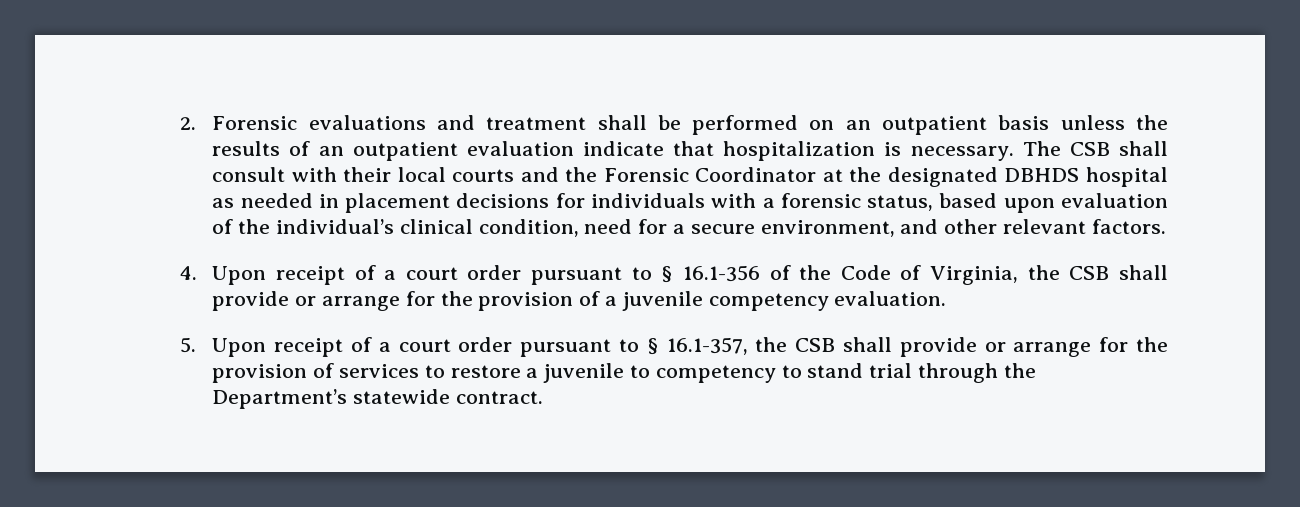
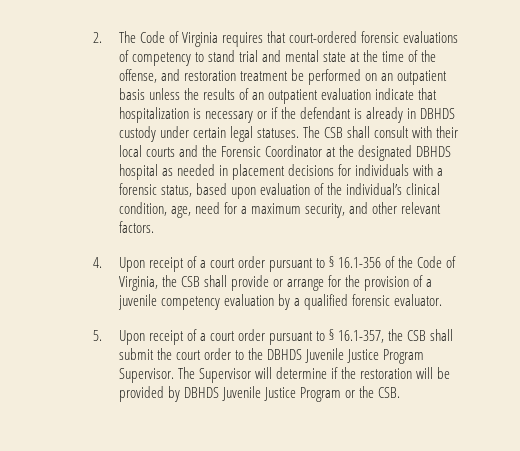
- 2. Forensic evaluations and treatment shall be performed on an outpatient basis unless the results of an outpatient evaluation indicate that hospitalization is necessary.
+ 2. The Code of Virginia requires that court-ordered forensic evaluations of competency to stand trial and mental state at the time of the offense, and restoration treatment be performed on an outpatient basis unless the results of an outpatient evaluation indicate that hospitalization is necessary or if the defendant is already in DBHDS custody under certain legal statuses.
- The CSB shall consult with their local courts and the Forensic Coordinator at the designated DBHDS hospital as needed in placement decisions for individuals with a forensic status, based upon evaluation of the individual’s clinical condition, need for a secure environment, and other relevant factors.
+ The CSB shall consult with their local courts and the Forensic Coordinator at the designated DBHDS hospital as needed in placement decisions for individuals with a forensic status, based upon evaluation of the individual’s clinical condition, age, need for a maximum security, and other relevant factors.
- 4. Upon receipt of a court order pursuant to § 16.1-356 of the Code of Virginia, the CSB shall provide or arrange for the provision of a juvenile competency evaluation.
+ 4. Upon receipt of a court order pursuant to § 16.1-356 of the Code of Virginia, the CSB shall provide or arrange for the provision of a juvenile competency evaluation by a qualified forensic evaluator.
- 5. Upon receipt of a court order pursuant to § 16.1-357, the CSB shall provide or arrange for the provision of services to restore a juvenile to competency to stand trial through the Department’s statewide contract.
+ 5. Upon receipt of a court order pursuant to § 16.1-357, the CSB shall submit the court order to the DBHDS Juvenile Justice Program Supervisor. The Supervisor will determine if the restoration will be provided by DBHDS Juvenile Justice Program or the CSB.

